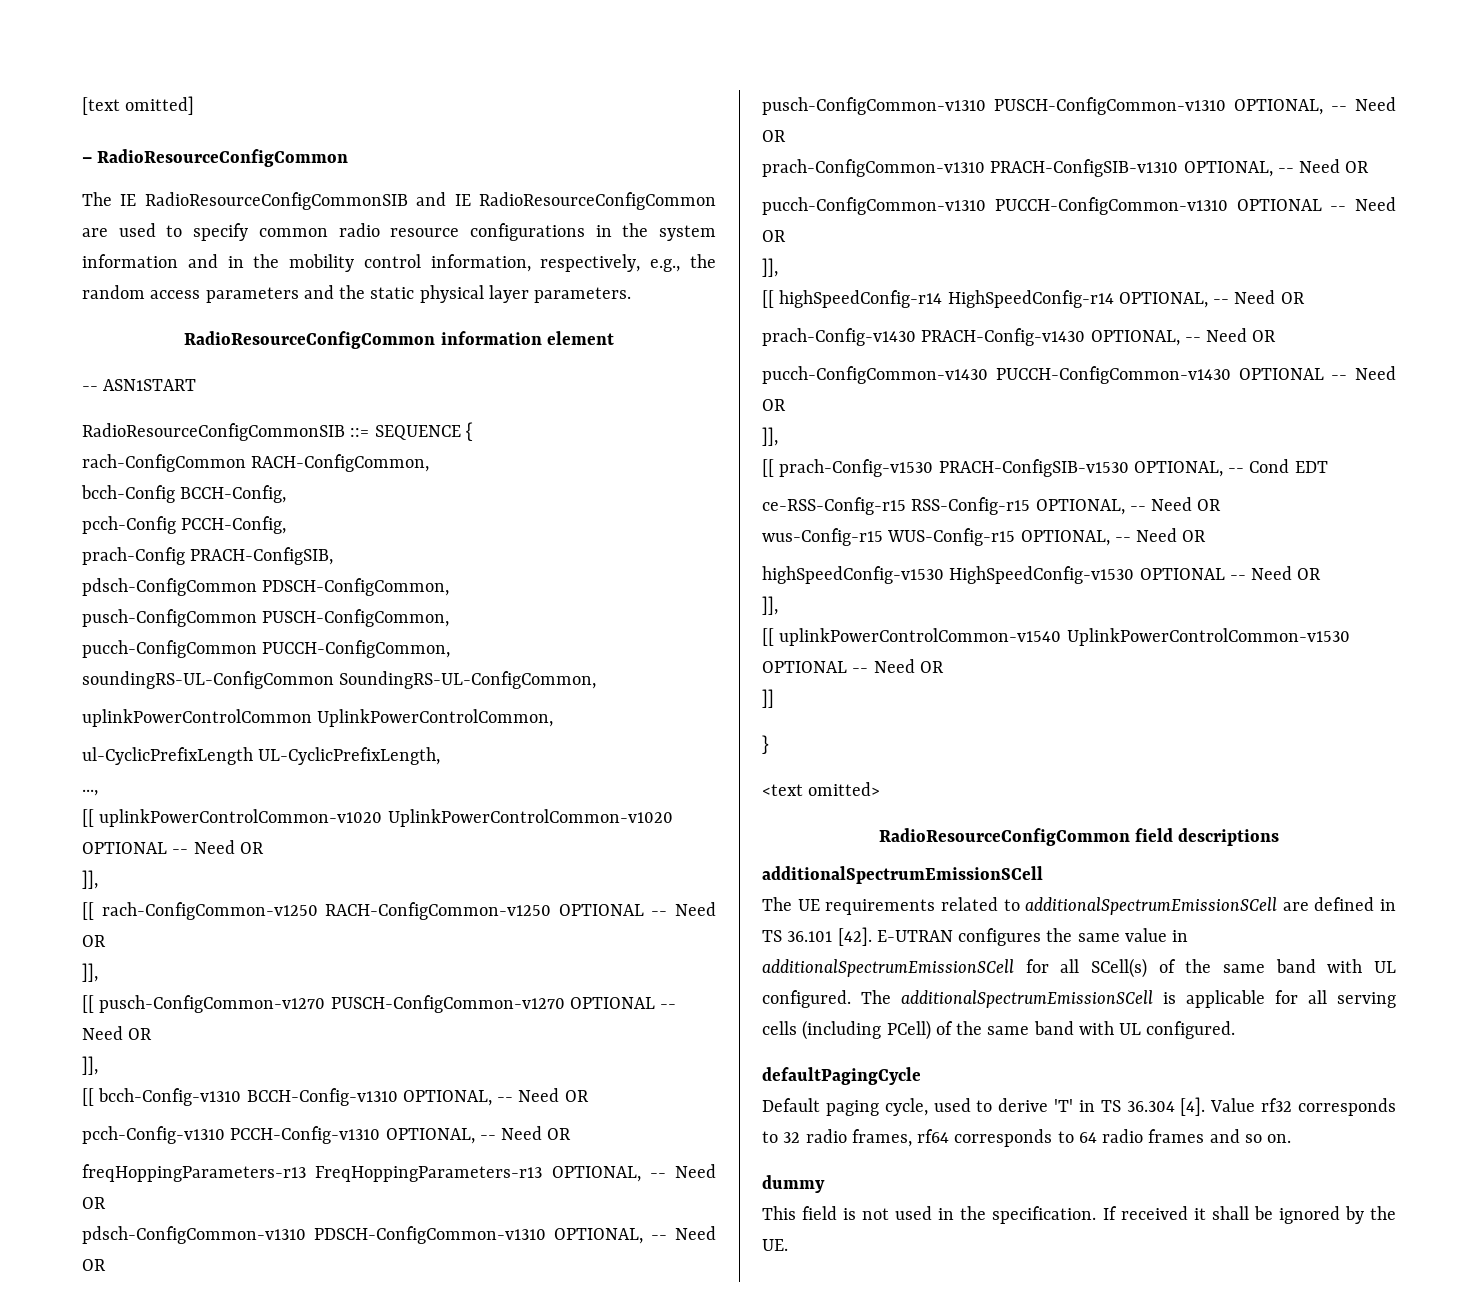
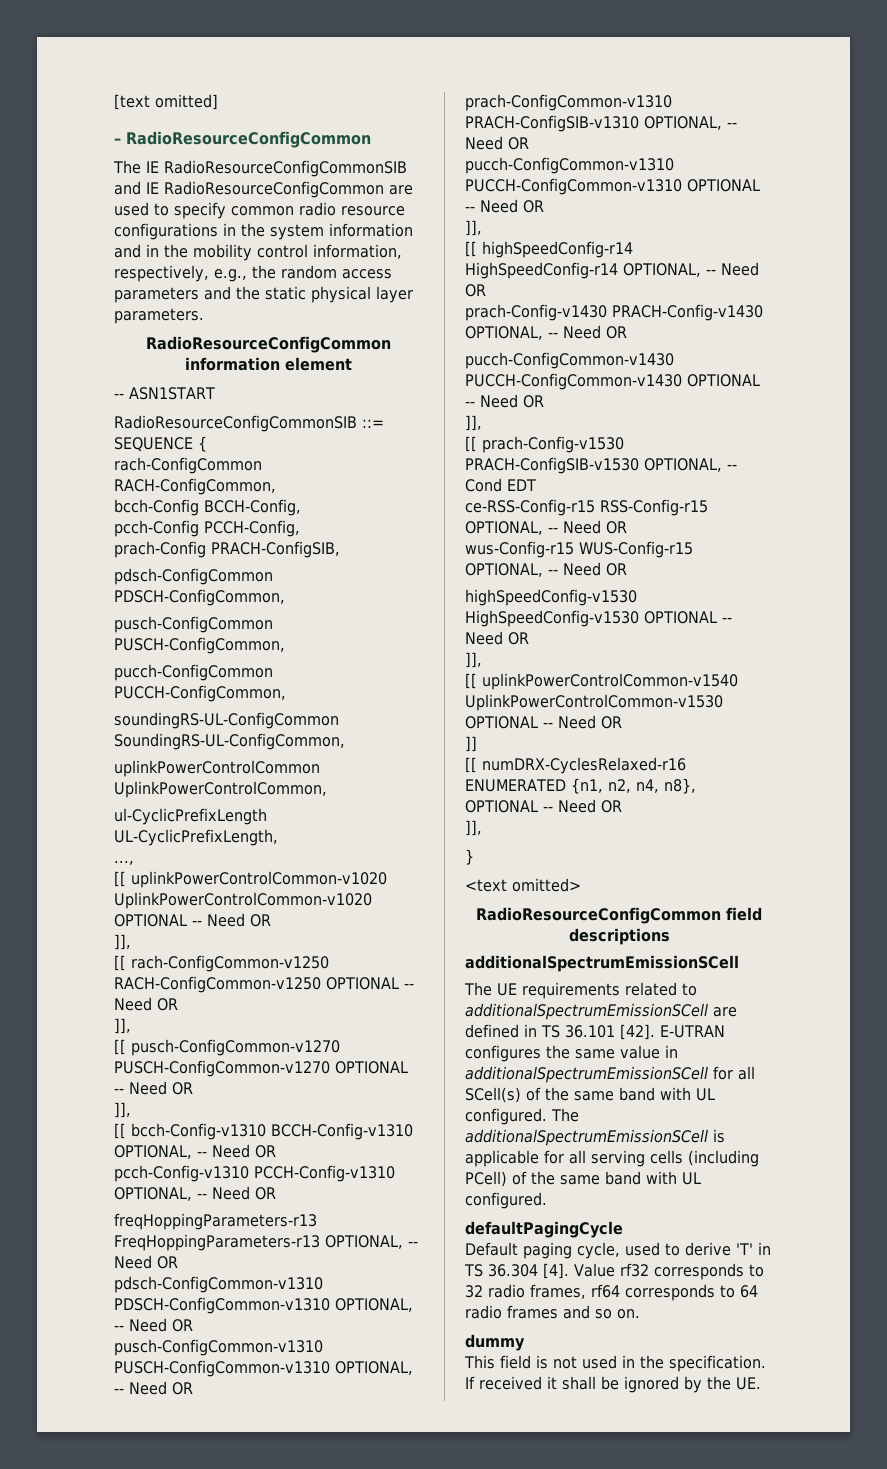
+ [[ numDRX-CyclesRelaxed-r16 ENUMERATED {n1, n2, n4, n8}, OPTIONAL -- Need OR
+ ]],

